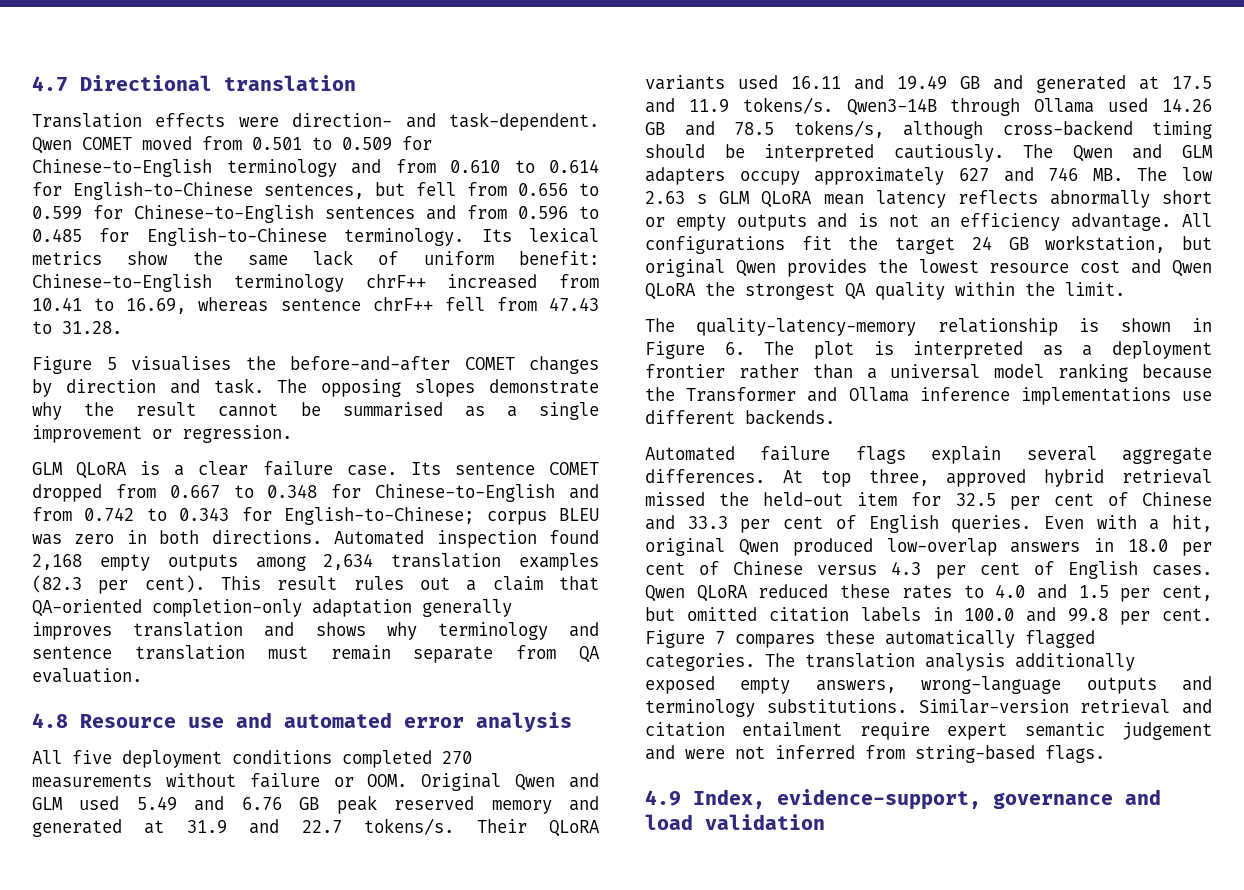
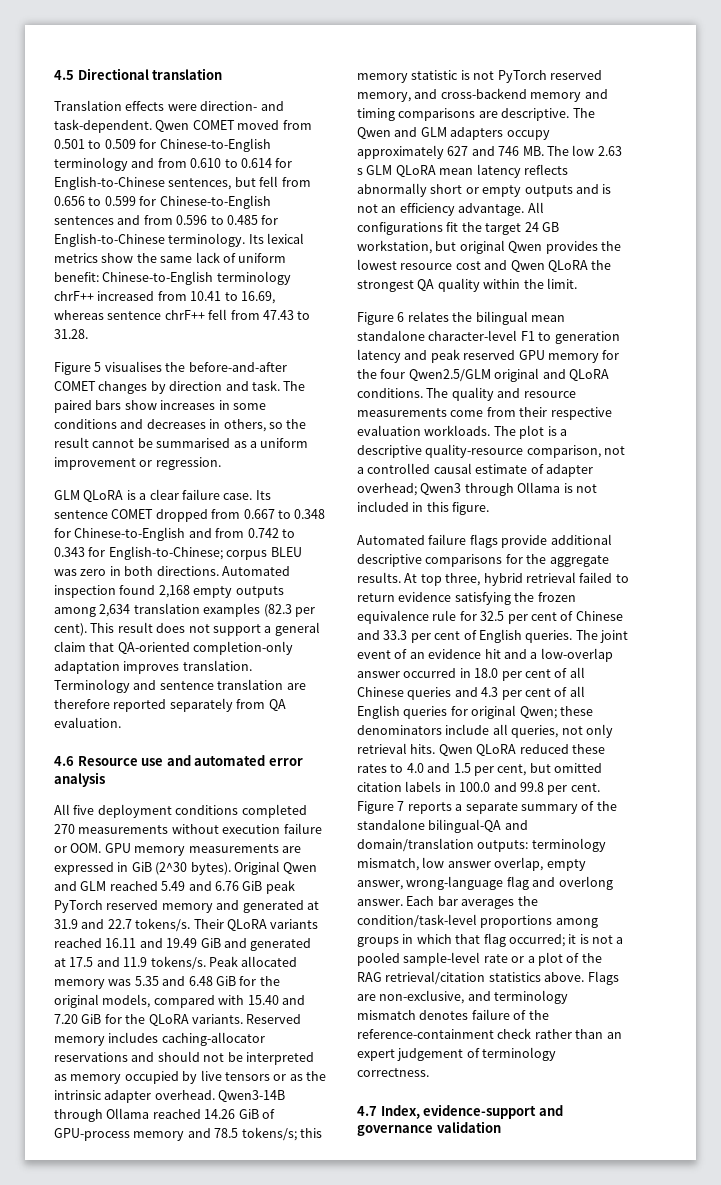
- 4.7 Directional translation
+ 4.5 Directional translation
- The opposing slopes demonstrate why the result cannot be summarised as a single improvement or regression.
+ The paired bars show increases in some conditions and decreases in others, so the result cannot be summarised as a uniform improvement or regression.
- This result rules out a claim that QA-oriented completion-only adaptation generally improves translation and shows why terminology and sentence translation must remain separate from QA evaluation.
+ This result does not support a general claim that QA-oriented completion-only adaptation improves translation. Terminology and sentence translation are therefore reported separately from QA evaluation.
- 4.8 Resource use and automated error analysis
+ 4.6 Resource use and automated error analysis
- All five deployment conditions completed 270 measurements without failure or OOM. Original Qwen and GLM used 5.49 and 6.76 GB peak reserved memory and generated at 31.9 and 22.7 tokens/s.
+ All five deployment conditions completed 270 measurements without execution failure or OOM. GPU memory measurements are expressed in GiB (2^30 bytes). Original Qwen and GLM reached 5.49 and 6.76 GiB peak PyTorch reserved memory and generated at 31.9 and 22.7 tokens/s.
- Their QLoRA variants used 16.11 and 19.49 GB and generated at 17.5 and 11.9 tokens/s.
+ Their QLoRA variants reached 16.11 and 19.49 GiB and generated at 17.5 and 11.9 tokens/s.
- Qwen3-14B through Ollama used 14.26 GB and 78.5 tokens/s, although cross-backend timing should be interpreted cautiously.
+ Peak allocated memory was 5.35 and 6.48 GiB for the original models, compared with 15.40 and 7.20 GiB for the QLoRA variants. Reserved memory includes caching-allocator reservations and should not be interpreted as memory occupied by live tensors or as the intrinsic adapter overhead. Qwen3-14B through Ollama reached 14.26 GiB of GPU-process memory and 78.5 tokens/s; this memory statistic is not PyTorch reserved memory, and cross-backend memory and timing comparisons are descriptive.
- The quality-latency-memory relationship is shown in Figure 6. The plot is interpreted as a deployment frontier rather than a universal model ranking because the Transformer and Ollama inference implementations use different backends.
- Automated failure flags explain several aggregate differences.
+ Figure 6 relates the bilingual mean standalone character-level F1 to generation latency and peak reserved GPU memory for the four Qwen2.5/GLM original and QLoRA conditions. The quality and resource measurements come from their respective evaluation workloads. The plot is a descriptive quality-resource comparison, not a controlled causal estimate of adapter overhead; Qwen3 through Ollama is not included in this figure.
+ Automated failure flags provide additional descriptive comparisons for the aggregate results.
- At top three, approved hybrid retrieval missed the held-out item for 32.5 per cent of Chinese and 33.3 per cent of English queries.
+ At top three, hybrid retrieval failed to return evidence satisfying the frozen equivalence rule for 32.5 per cent of Chinese and 33.3 per cent of English queries.
- Even with a hit, original Qwen produced low-overlap answers in 18.0 per cent of Chinese versus 4.3 per cent of English cases.
+ The joint event of an evidence hit and a low-overlap answer occurred in 18.0 per cent of all Chinese queries and 4.3 per cent of all English queries for original Qwen; these denominators include all queries, not only retrieval hits.
- Figure 7 compares these automatically flagged categories. The translation analysis additionally exposed empty answers, wrong-language outputs and terminology substitutions. Similar-version retrieval and citation entailment require expert semantic judgement and were not inferred from string-based flags.
- 4.9 Index, evidence-support, governance and load validation
+ Figure 7 reports a separate summary of the standalone bilingual-QA and domain/translation outputs: terminology mismatch, low answer overlap, empty answer, wrong-language flag and overlong answer. Each bar averages the condition/task-level proportions among groups in which that flag occurred; it is not a pooled sample-level rate or a plot of the RAG retrieval/citation statistics above. Flags are non-exclusive, and terminology mismatch denotes failure of the reference-containment check rather than an expert judgement of terminology correctness.
+ 4.7 Index, evidence-support and governance validation

